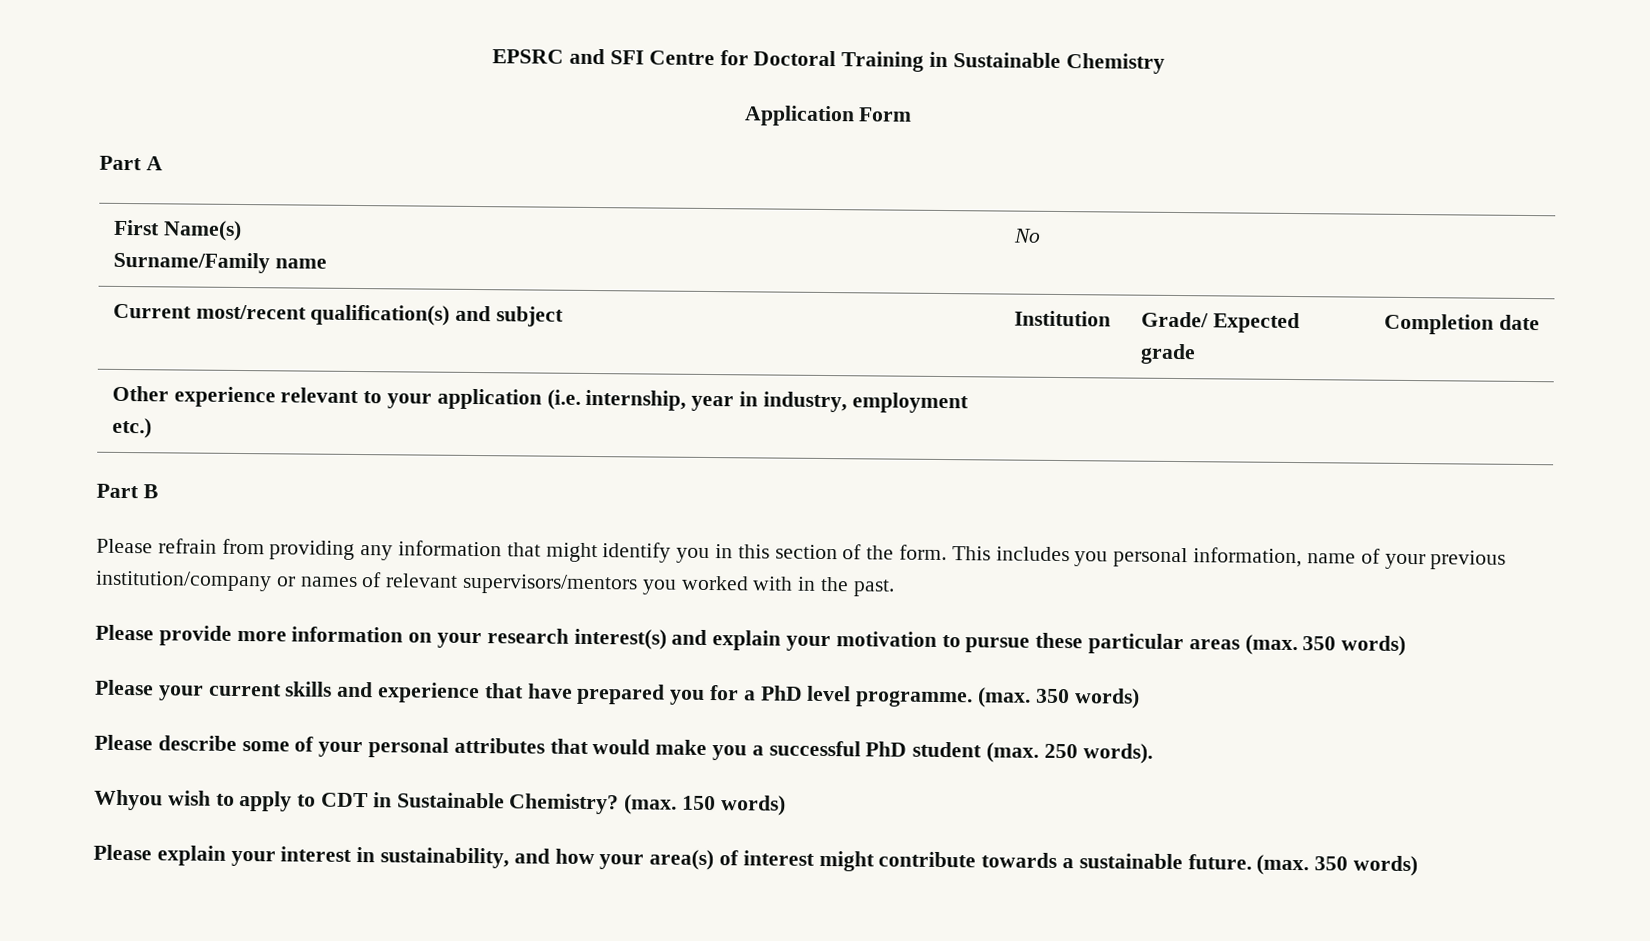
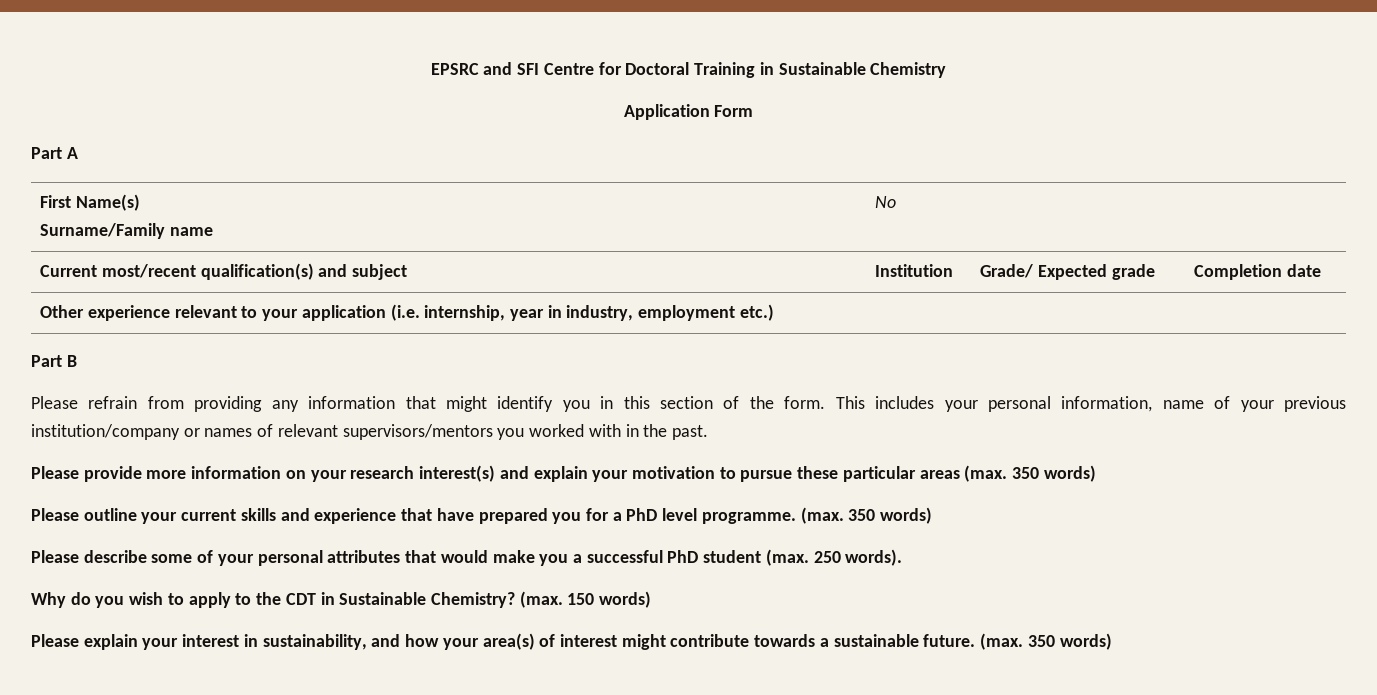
- This includes you personal information, name of your previous institution/company or names of relevant supervisors/mentors you worked with in the past.
+ This includes your personal information, name of your previous institution/company or names of relevant supervisors/mentors you worked with in the past.
- Please your current skills and experience that have prepared you for a PhD level programme.
+ Please outline your current skills and experience that have prepared you for a PhD level programme.
- Whyou wish to apply to CDT in Sustainable Chemistry?
+ Why do you wish to apply to the CDT in Sustainable Chemistry?

